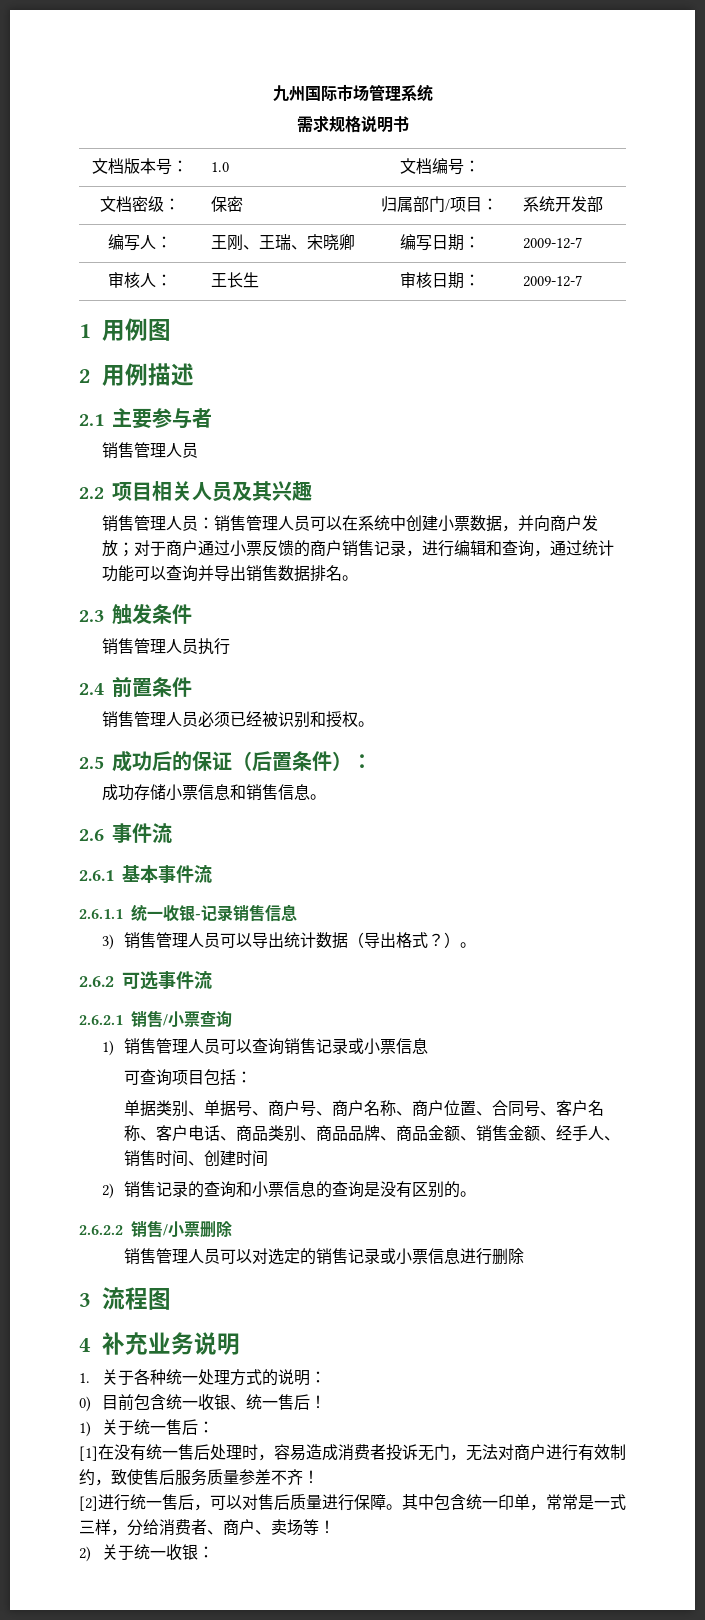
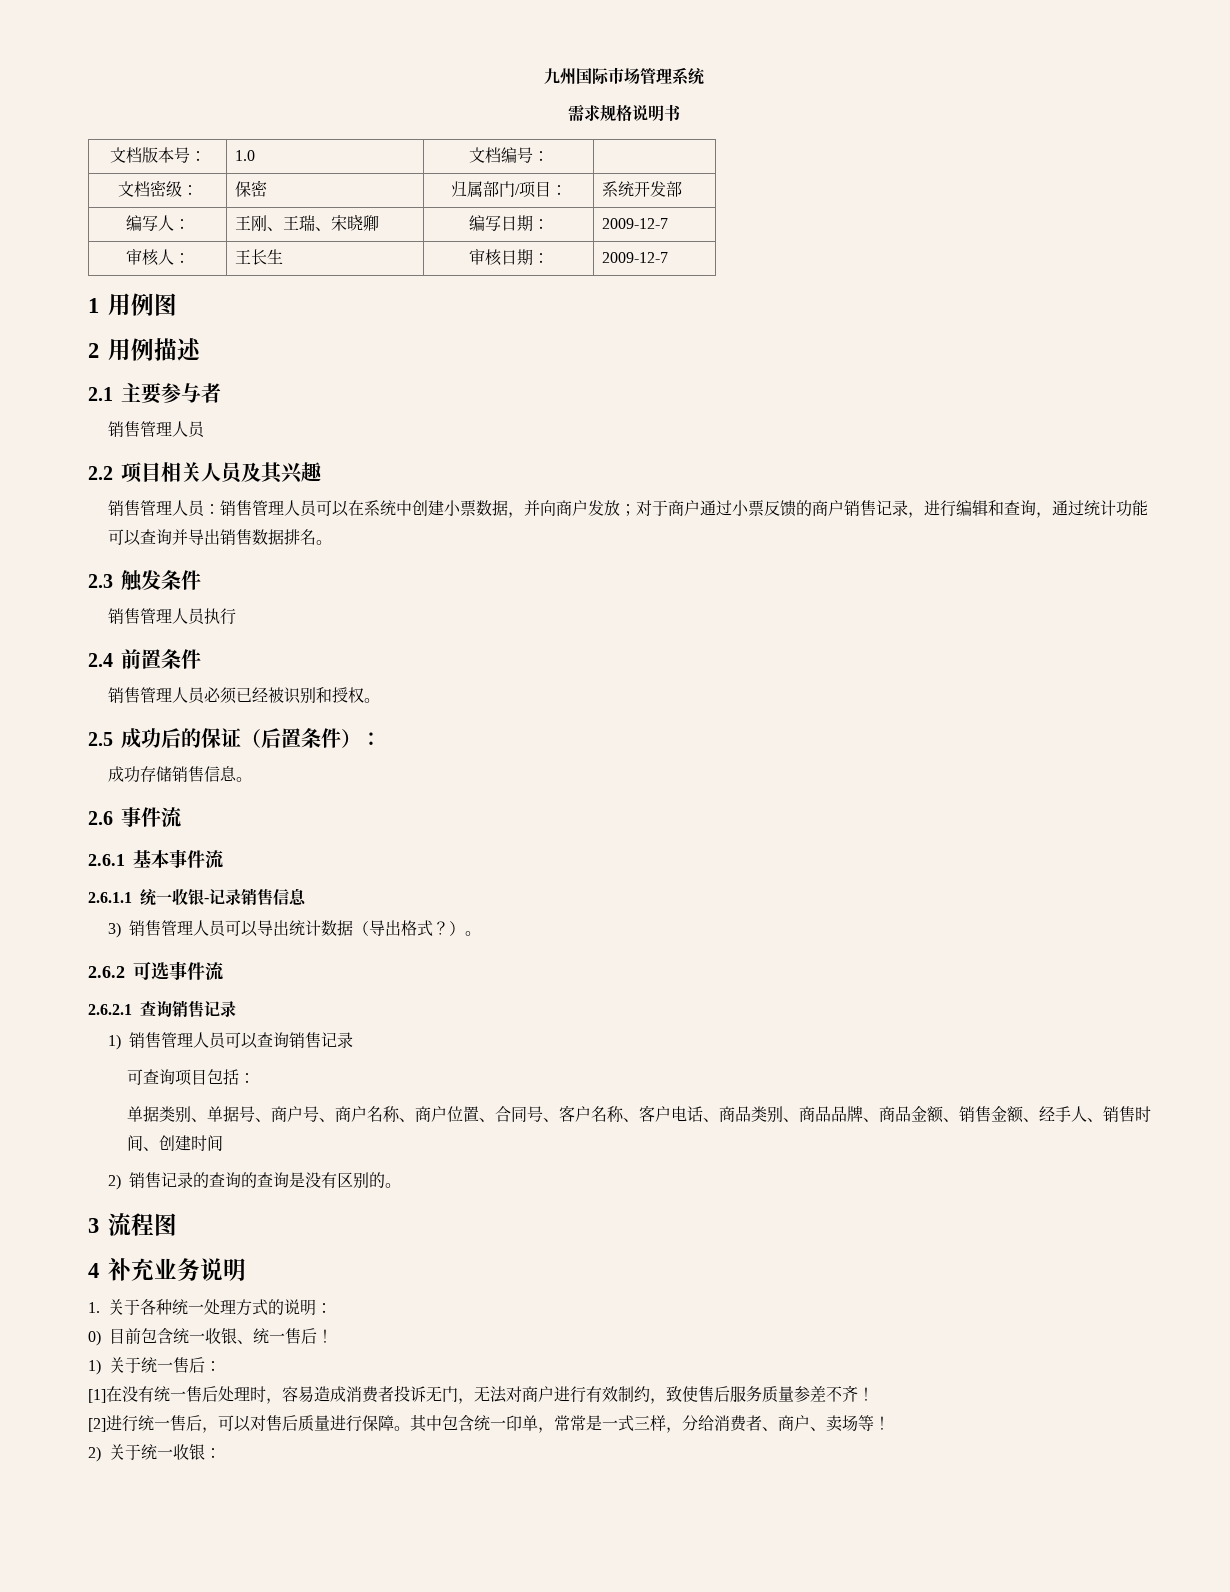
- 成功存储小票信息和销售信息。
+ 成功存储销售信息。
- 2.6.2.1销售/小票查询
+ 2.6.2.1查询销售记录
- 1)销售管理人员可以查询销售记录或小票信息
+ 1)销售管理人员可以查询销售记录
- 2)销售记录的查询和小票信息的查询是没有区别的。
+ 2)销售记录的查询的查询是没有区别的。
- 2.6.2.2销售/小票删除
- 销售管理人员可以对选定的销售记录或小票信息进行删除

